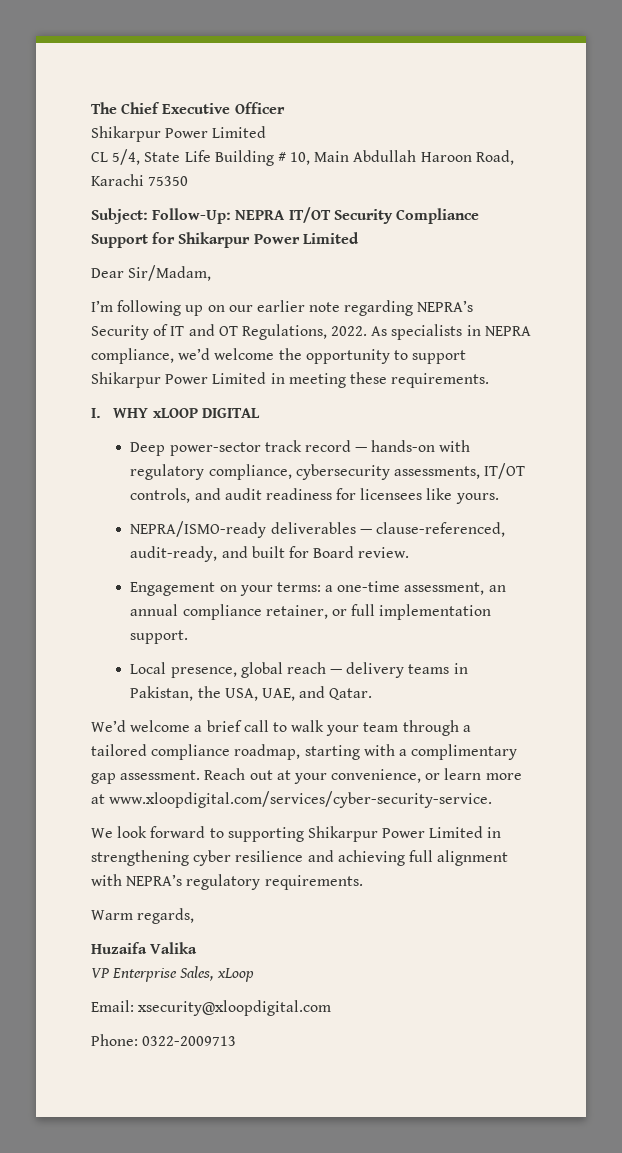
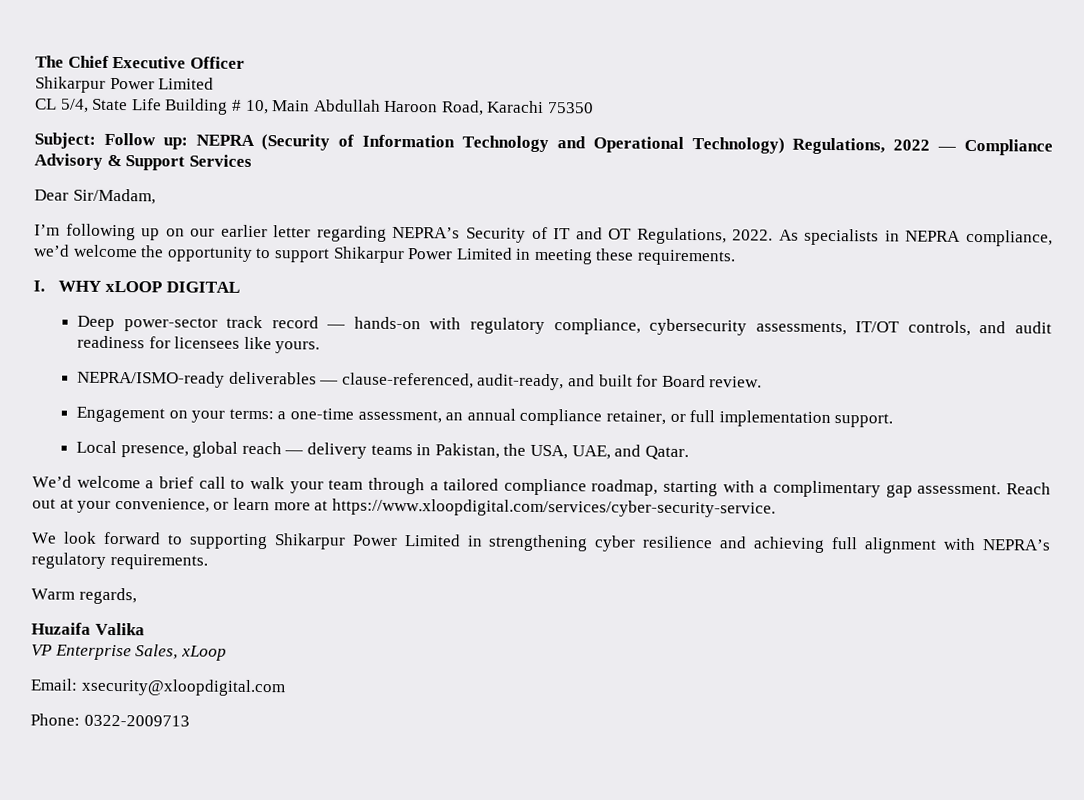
- Subject: Follow-Up: NEPRA IT/OT Security Compliance Support for Shikarpur Power Limited
+ Subject: Follow up: NEPRA (Security of Information Technology and Operational Technology) Regulations, 2022 — Compliance Advisory & Support Services
- I’m following up on our earlier note regarding NEPRA’s Security of IT and OT Regulations, 2022.
+ I’m following up on our earlier letter regarding NEPRA’s Security of IT and OT Regulations, 2022.
- Reach out at your convenience, or learn more at www.xloopdigital.com/services/cyber-security-service.
+ Reach out at your convenience, or learn more at https://www.xloopdigital.com/services/cyber-security-service.

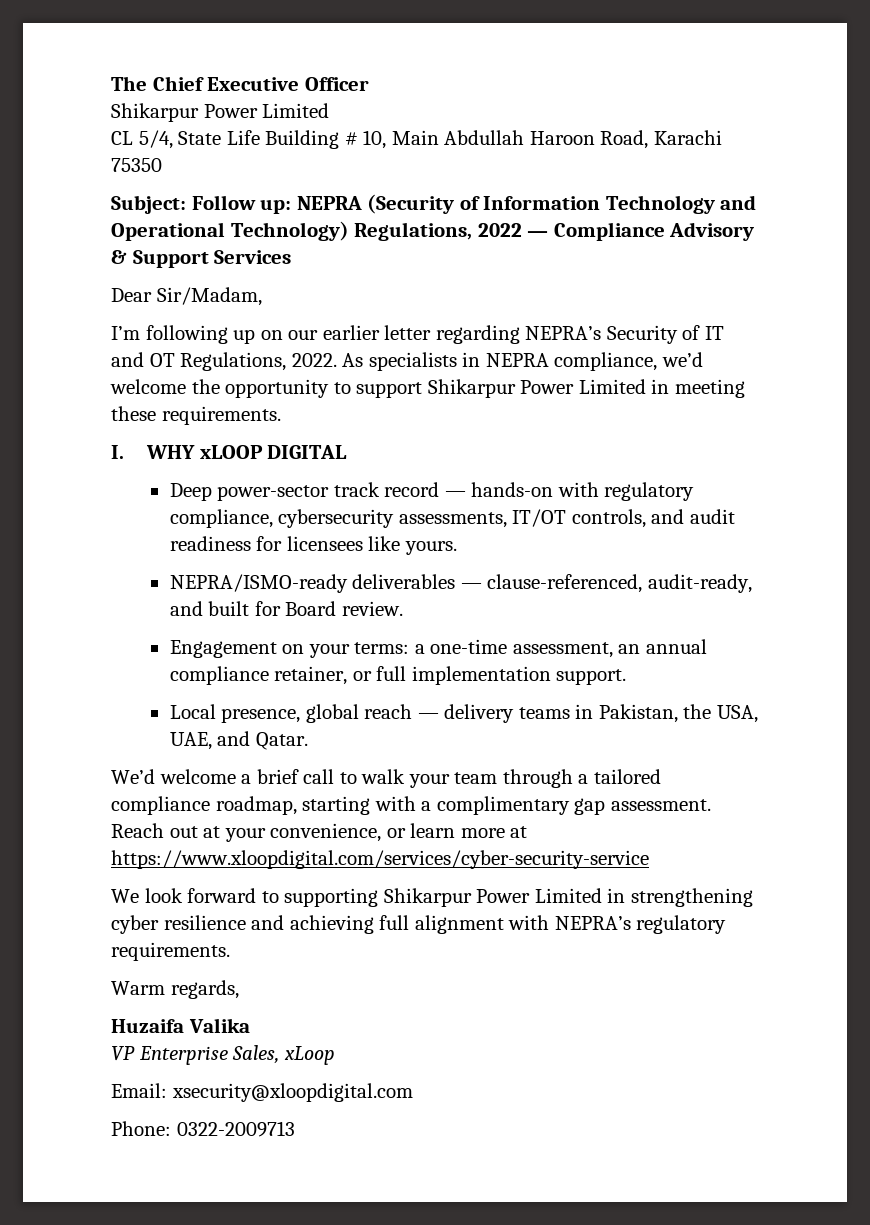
- Reach out at your convenience, or learn more at https://www.xloopdigital.com/services/cyber-security-service.
+ Reach out at your convenience, or learn more at https://www.xloopdigital.com/services/cyber-security-service

